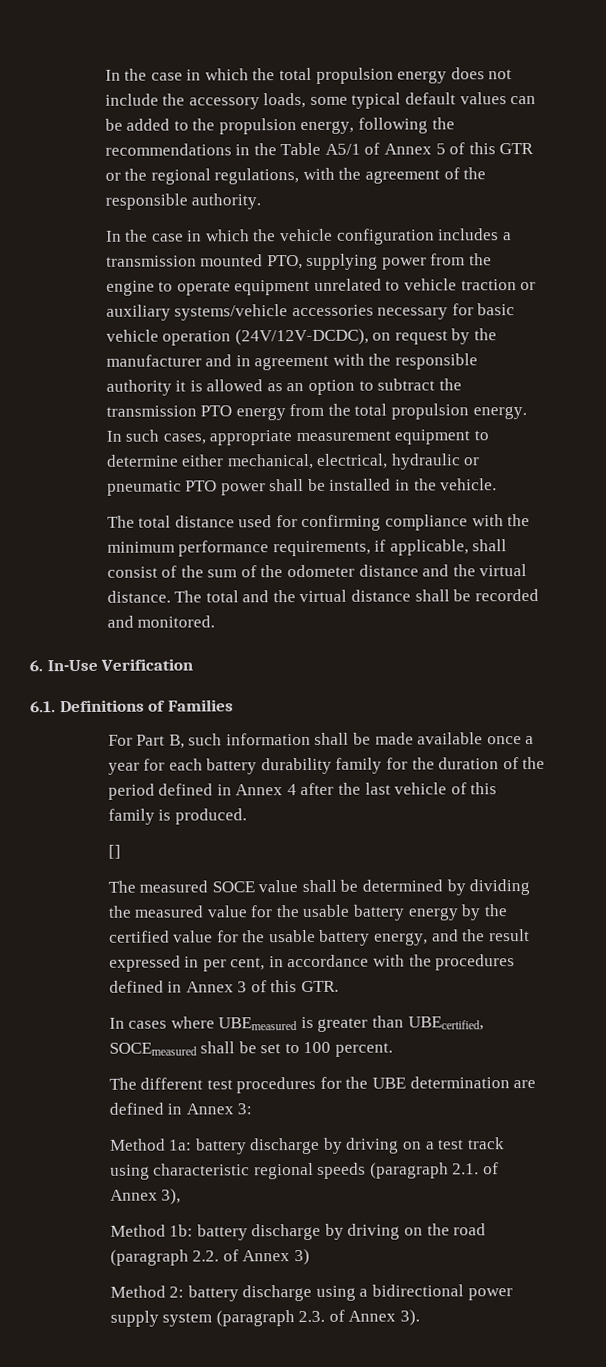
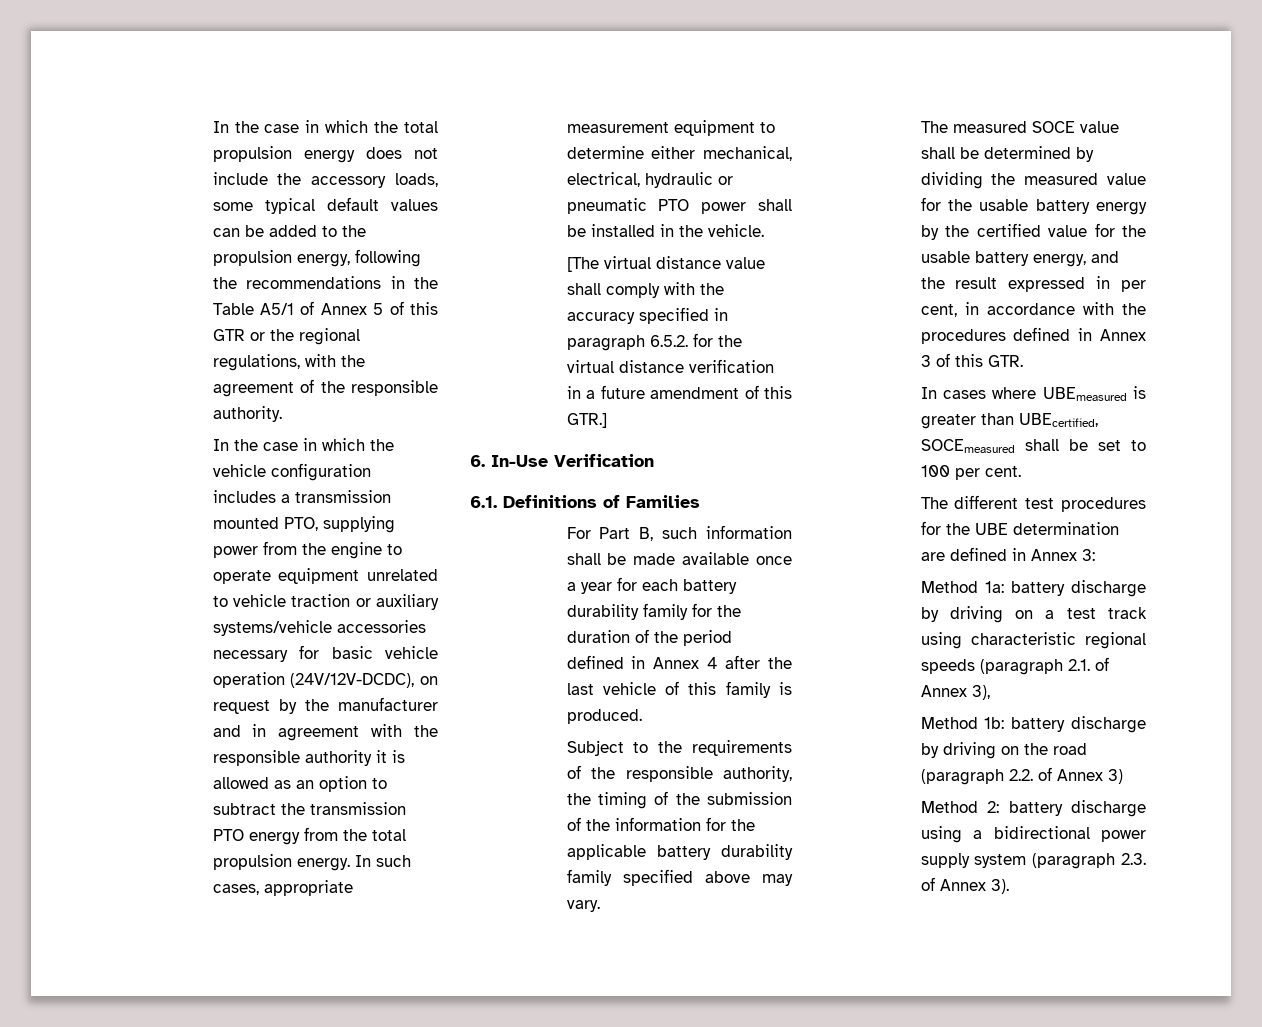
- The total distance used for confirming compliance with the minimum performance requirements, if applicable, shall consist of the sum of the odometer distance and the virtual distance. The total and the virtual distance shall be recorded and monitored.
+ [The virtual distance value shall comply with the accuracy specified in paragraph 6.5.2. for the virtual distance verification in a future amendment of this GTR.]
- []
+ Subject to the requirements of the responsible authority, the timing of the submission of the information for the applicable battery durability family specified above may vary.
- In cases where UBEmeasured is greater than UBEcertified, SOCEmeasured shall be set to 100 percent.
+ In cases where UBEmeasured is greater than UBEcertified, SOCEmeasured shall be set to 100 per cent.

